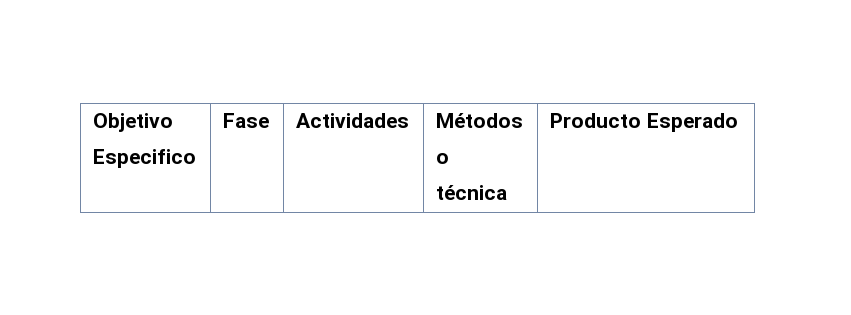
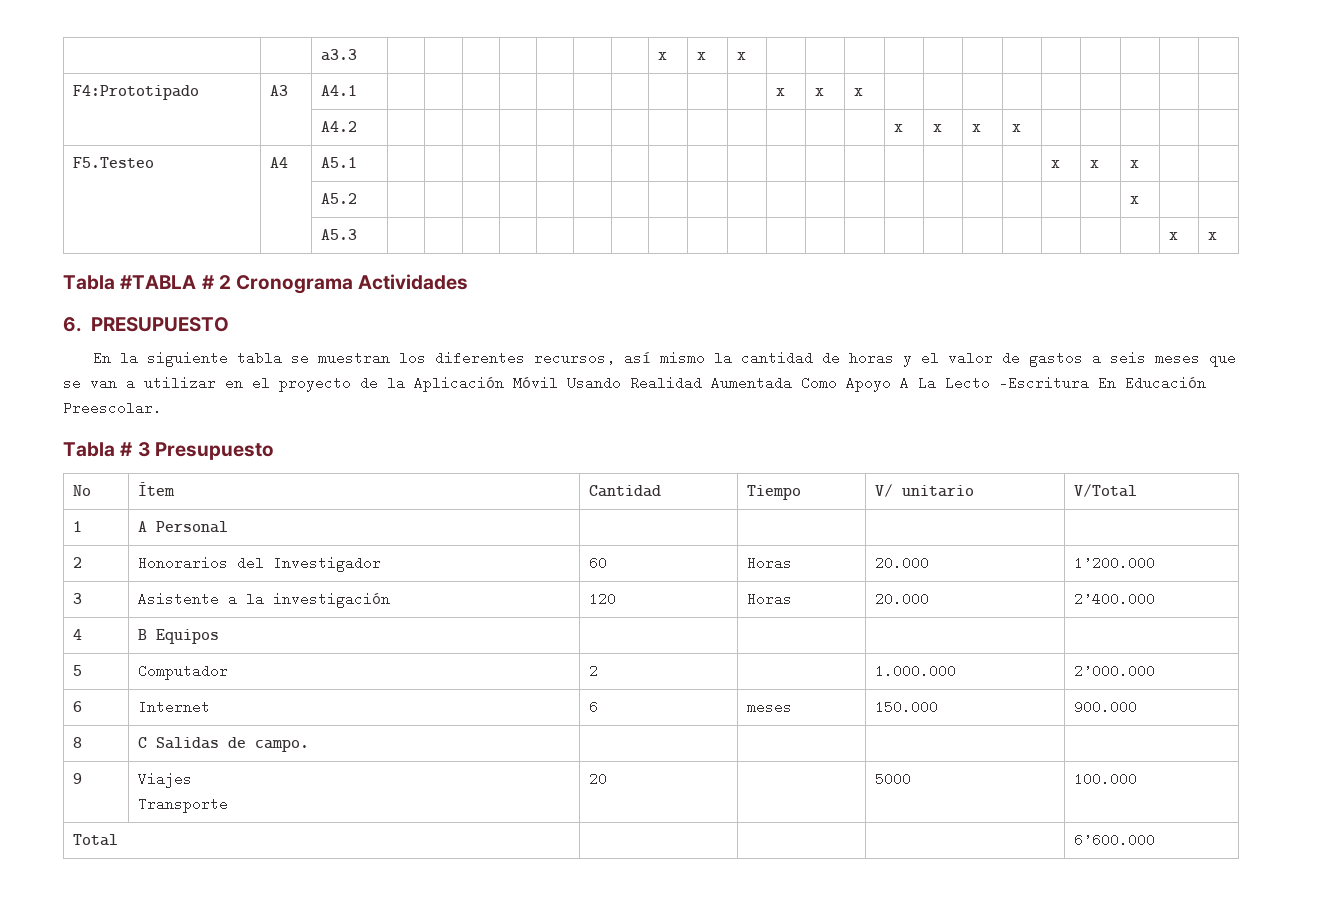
- Objetivo
- Especifico | Fase | Actividades | Métodos
- o
- técnica | Producto Esperado
+ | | a3.3 | | | | | | | | x | x | x | | | | | | | | | | | |
+ F4:Prototipado | A3 | A4.1 | | | | | | | | | | | x | x | x | | | | | | | | |
+ | | A4.2 | | | | | | | | | | | | | | x | x | x | x | | | | |
+ F5.Testeo | A4 | A5.1 | | | | | | | | | | | | | | | | | | x | x | x | |
+ | | A5.2 | | | | | | | | | | | | | | | | | | | | x | |
+ | | A5.3 | | | | | | | | | | | | | | | | | | | | | x | x
+ Tabla #TABLA # 2 Cronograma Actividades
+ 6. PRESUPUESTO
+ En la siguiente tabla se muestran los diferentes recursos, así mismo la cantidad de horas y el valor de gastos a seis meses que se van a utilizar en el proyecto de la Aplicación Móvil Usando Realidad Aumentada Como Apoyo A La Lecto -Escritura En Educación Preescolar.
+ Tabla # 3 Presupuesto
+ No | Ítem | Cantidad | Tiempo | V/ unitario | V/Total
+ 1 | A Personal | | | |
+ 2 | Honorarios del Investigador | 60 | Horas | 20.000 | 1’200.000
+ 3 | Asistente a la investigación | 120 | Horas | 20.000 | 2’400.000
+ 4 | B Equipos | | | |
+ 5 | Computador | 2 | | 1.000.000 | 2’000.000
+ 6 | Internet | 6 | meses | 150.000 | 900.000
+ 8 | C Salidas de campo. | | | |
+ 9 | Viajes
+ Transporte | 20 | | 5000 | 100.000
+ Total | | | | 6’600.000

